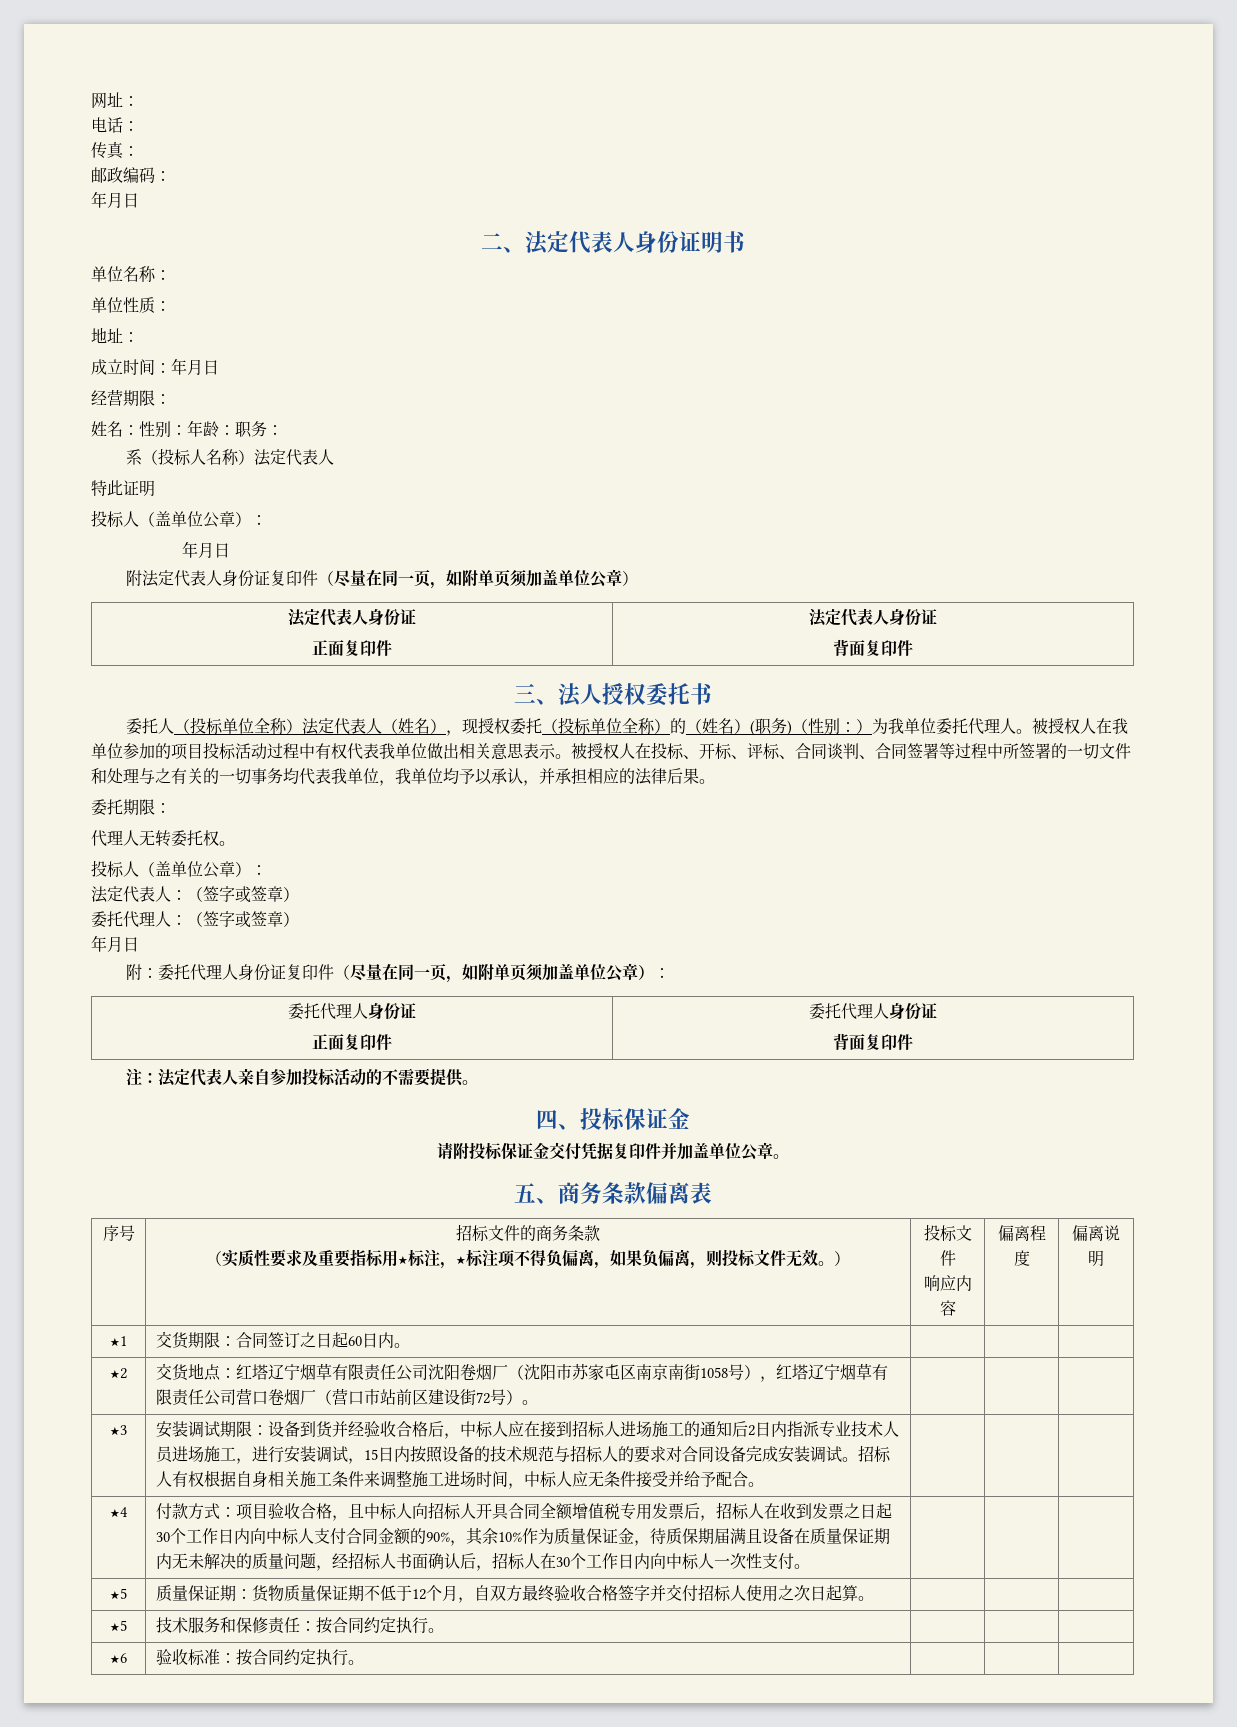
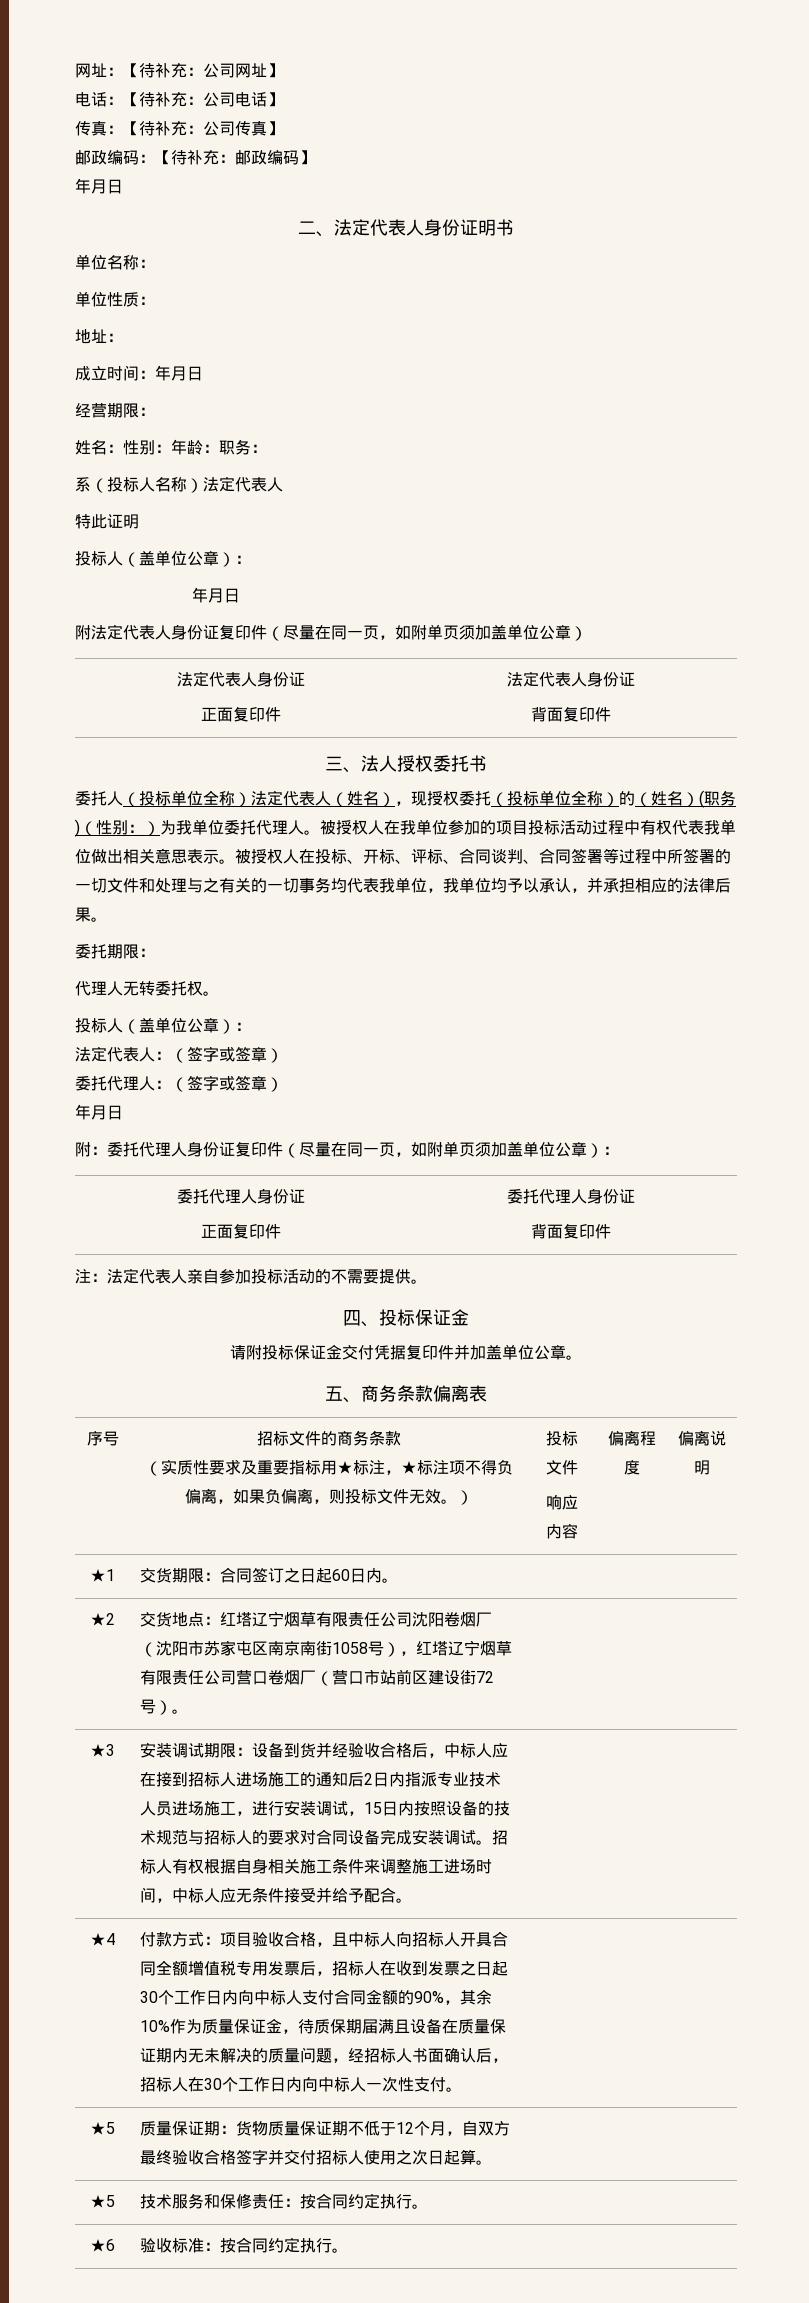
- 网址：
- 电话：
- 传真：
- 邮政编码：
+ 网址：【待补充：公司网址】
+ 电话：【待补充：公司电话】
+ 传真：【待补充：公司传真】
+ 邮政编码：【待补充：邮政编码】

